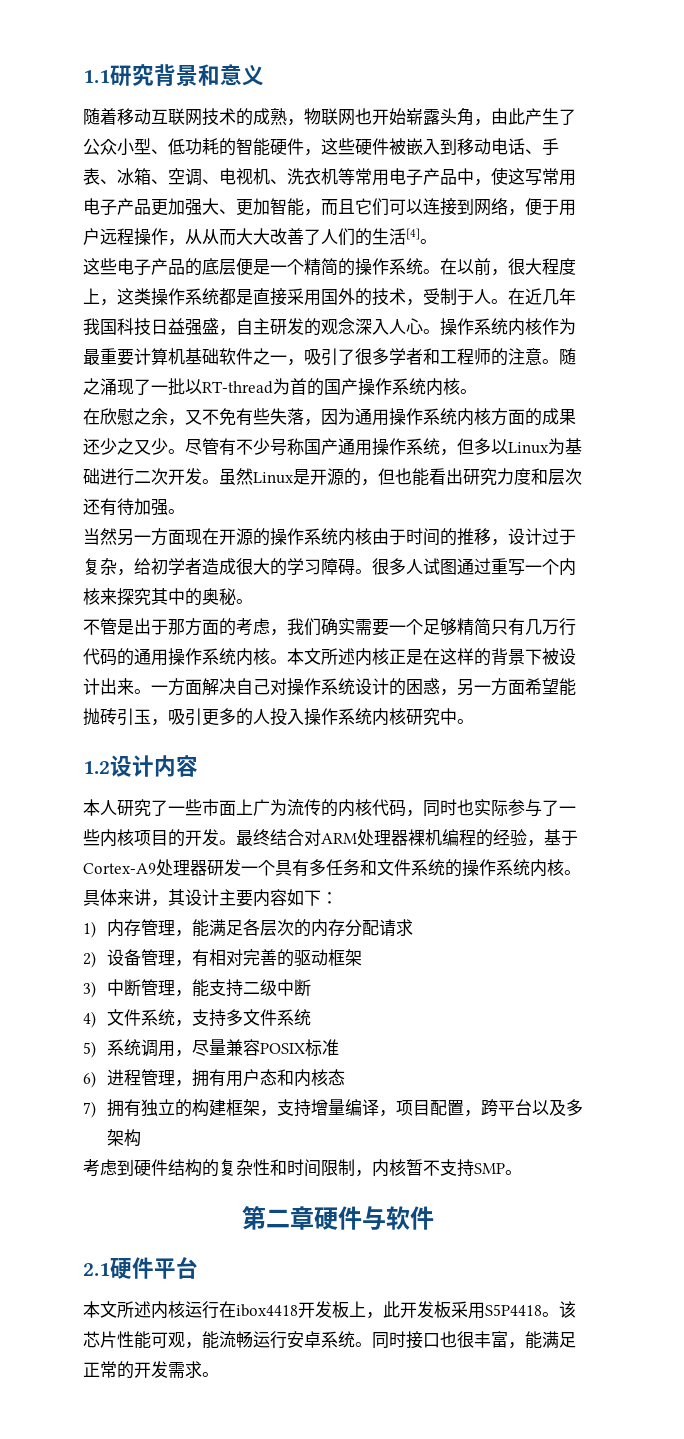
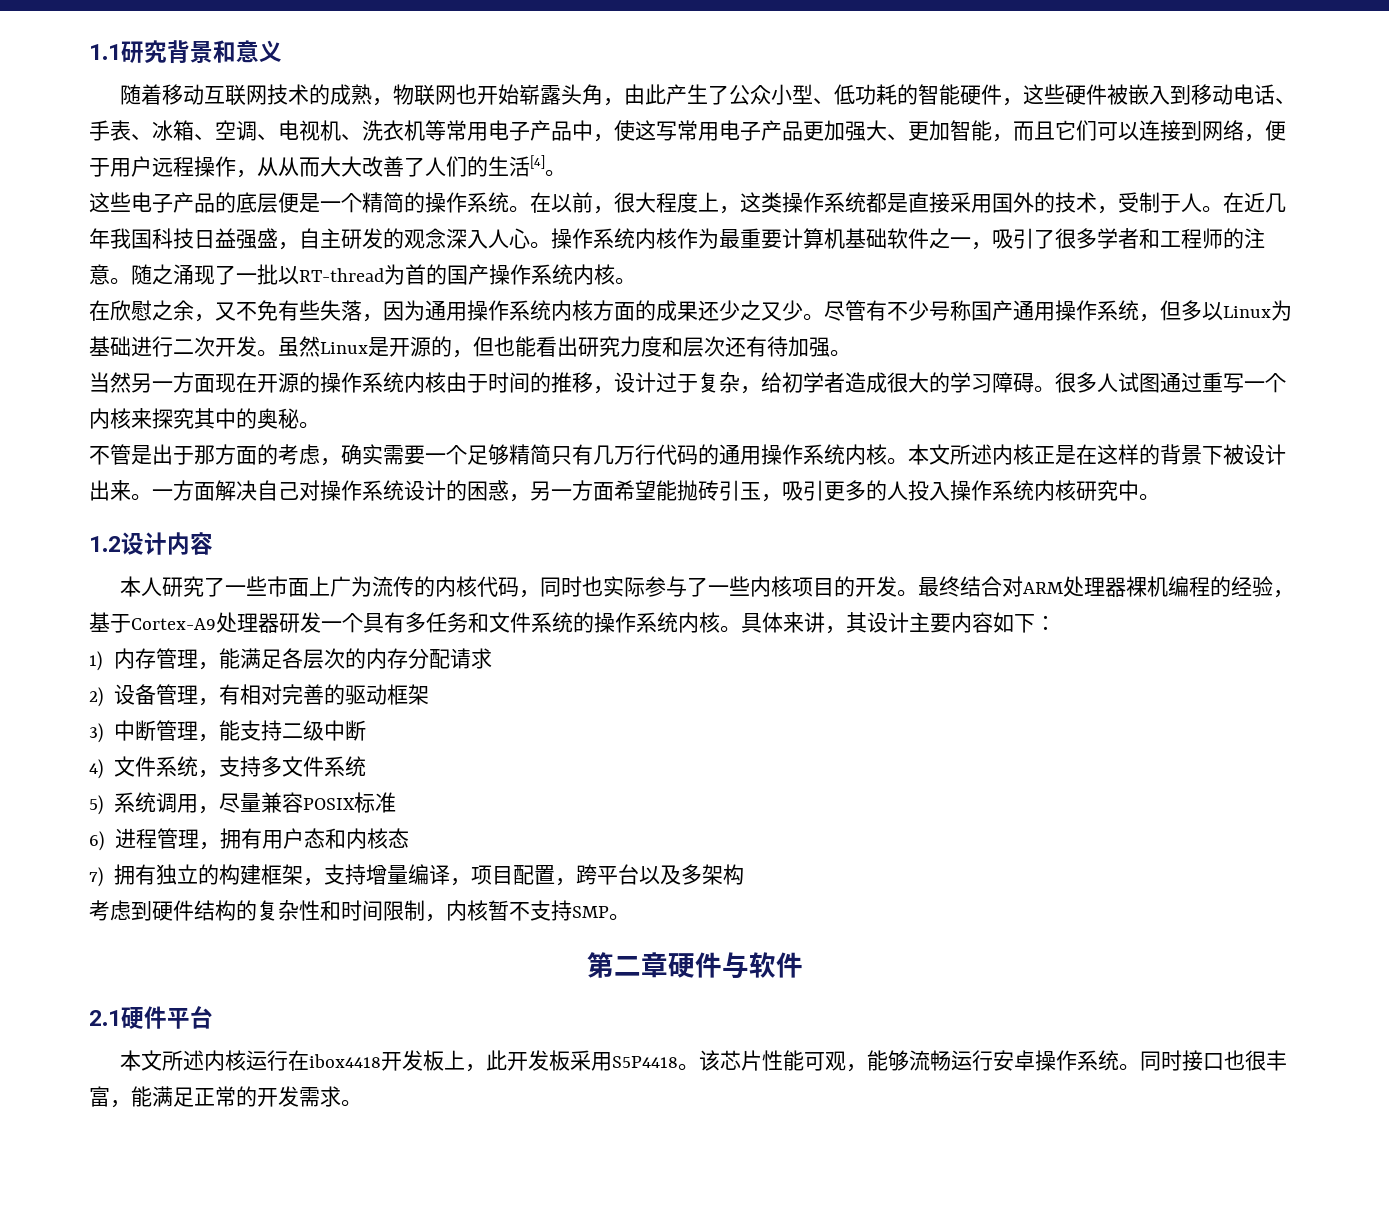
- 不管是出于那方面的考虑，我们确实需要一个足够精简只有几万行代码的通用操作系统内核。
+ 不管是出于那方面的考虑，确实需要一个足够精简只有几万行代码的通用操作系统内核。
- 该芯片性能可观，能流畅运行安卓系统。
+ 该芯片性能可观，能够流畅运行安卓操作系统。

